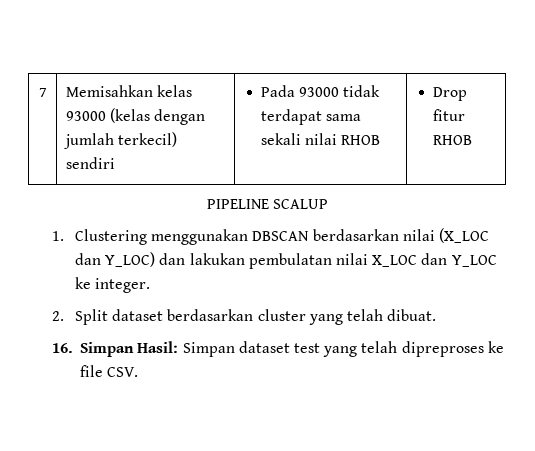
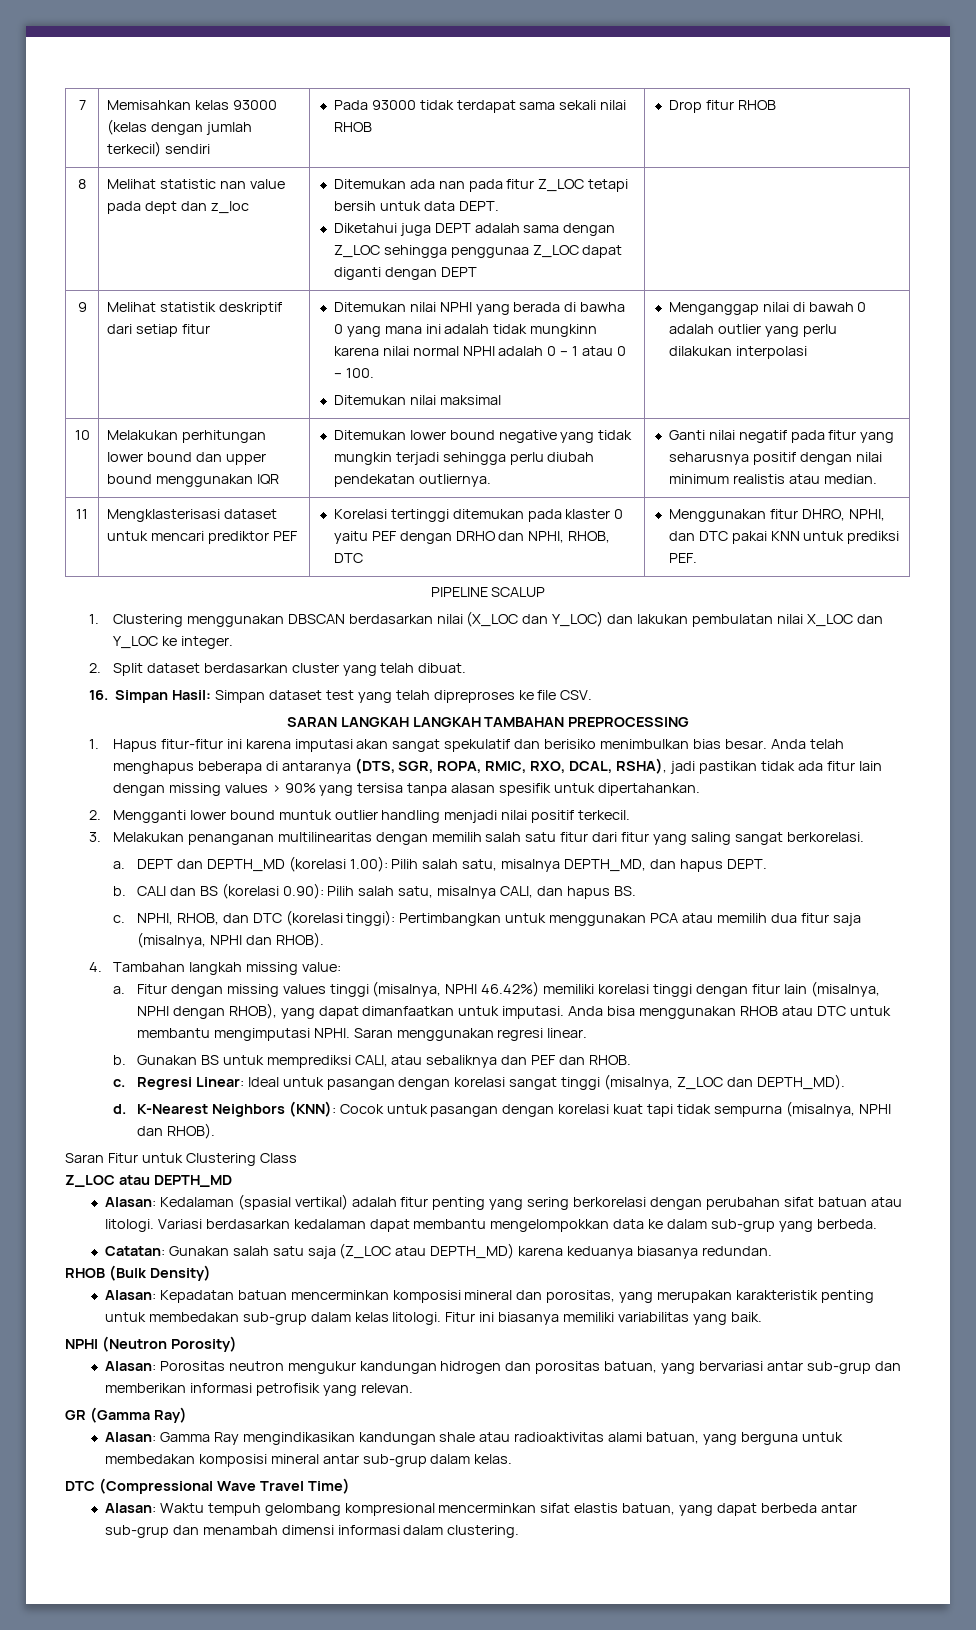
+ 8 | Melihat statistic nan value pada dept dan z_loc | Ditemukan ada nan pada fitur Z_LOC tetapi bersih untuk data DEPT.
+ Diketahui juga DEPT adalah sama dengan Z_LOC sehingga penggunaa Z_LOC dapat diganti dengan DEPT |
+ 9 | Melihat statistik deskriptif dari setiap fitur | Ditemukan nilai NPHI yang berada di bawha 0 yang mana ini adalah tidak mungkinn karena nilai normal NPHI adalah 0 – 1 atau 0 – 100.
+ Ditemukan nilai maksimal | Menganggap nilai di bawah 0 adalah outlier yang perlu dilakukan interpolasi
+ 10 | Melakukan perhitungan lower bound dan upper bound menggunakan IQR | Ditemukan lower bound negative yang tidak mungkin terjadi sehingga perlu diubah pendekatan outliernya. | Ganti nilai negatif pada fitur yang seharusnya positif dengan nilai minimum realistis atau median.
+ 11 | Mengklasterisasi dataset untuk mencari prediktor PEF | Korelasi tertinggi ditemukan pada klaster 0 yaitu PEF dengan DRHO dan NPHI, RHOB, DTC | Menggunakan fitur DHRO, NPHI, dan DTC pakai KNN untuk prediksi PEF.
+ SARAN LANGKAH LANGKAH TAMBAHAN PREPROCESSING
+ 1. Hapus fitur-fitur ini karena imputasi akan sangat spekulatif dan berisiko menimbulkan bias besar. Anda telah menghapus beberapa di antaranya (DTS, SGR, ROPA, RMIC, RXO, DCAL, RSHA), jadi pastikan tidak ada fitur lain dengan missing values > 90% yang tersisa tanpa alasan spesifik untuk dipertahankan.
+ 2. Mengganti lower bound muntuk outlier handling menjadi nilai positif terkecil.
+ 3. Melakukan penanganan multilinearitas dengan memilih salah satu fitur dari fitur yang saling sangat berkorelasi.
+ a. DEPT dan DEPTH_MD (korelasi 1.00): Pilih salah satu, misalnya DEPTH_MD, dan hapus DEPT.
+ b. CALI dan BS (korelasi 0.90): Pilih salah satu, misalnya CALI, dan hapus BS.
+ c. NPHI, RHOB, dan DTC (korelasi tinggi): Pertimbangkan untuk menggunakan PCA atau memilih dua fitur saja (misalnya, NPHI dan RHOB).
+ 4. Tambahan langkah missing value:
+ a. Fitur dengan missing values tinggi (misalnya, NPHI 46.42%) memiliki korelasi tinggi dengan fitur lain (misalnya, NPHI dengan RHOB), yang dapat dimanfaatkan untuk imputasi. Anda bisa menggunakan RHOB atau DTC untuk membantu mengimputasi NPHI. Saran menggunakan regresi linear.
+ b. Gunakan BS untuk memprediksi CALI, atau sebaliknya dan PEF dan RHOB.
+ c. Regresi Linear: Ideal untuk pasangan dengan korelasi sangat tinggi (misalnya, Z_LOC dan DEPTH_MD).
+ d. K-Nearest Neighbors (KNN): Cocok untuk pasangan dengan korelasi kuat tapi tidak sempurna (misalnya, NPHI dan RHOB).
+ Saran Fitur untuk Clustering Class
+ Z_LOC atau DEPTH_MD
+ Alasan: Kedalaman (spasial vertikal) adalah fitur penting yang sering berkorelasi dengan perubahan sifat batuan atau litologi. Variasi berdasarkan kedalaman dapat membantu mengelompokkan data ke dalam sub-grup yang berbeda.
+ Catatan: Gunakan salah satu saja (Z_LOC atau DEPTH_MD) karena keduanya biasanya redundan.
+ RHOB (Bulk Density)
+ Alasan: Kepadatan batuan mencerminkan komposisi mineral dan porositas, yang merupakan karakteristik penting untuk membedakan sub-grup dalam kelas litologi. Fitur ini biasanya memiliki variabilitas yang baik.
+ NPHI (Neutron Porosity)
+ Alasan: Porositas neutron mengukur kandungan hidrogen dan porositas batuan, yang bervariasi antar sub-grup dan memberikan informasi petrofisik yang relevan.
+ GR (Gamma Ray)
+ Alasan: Gamma Ray mengindikasikan kandungan shale atau radioaktivitas alami batuan, yang berguna untuk membedakan komposisi mineral antar sub-grup dalam kelas.
+ DTC (Compressional Wave Travel Time)
+ Alasan: Waktu tempuh gelombang kompresional mencerminkan sifat elastis batuan, yang dapat berbeda antar sub-grup dan menambah dimensi informasi dalam clustering.

